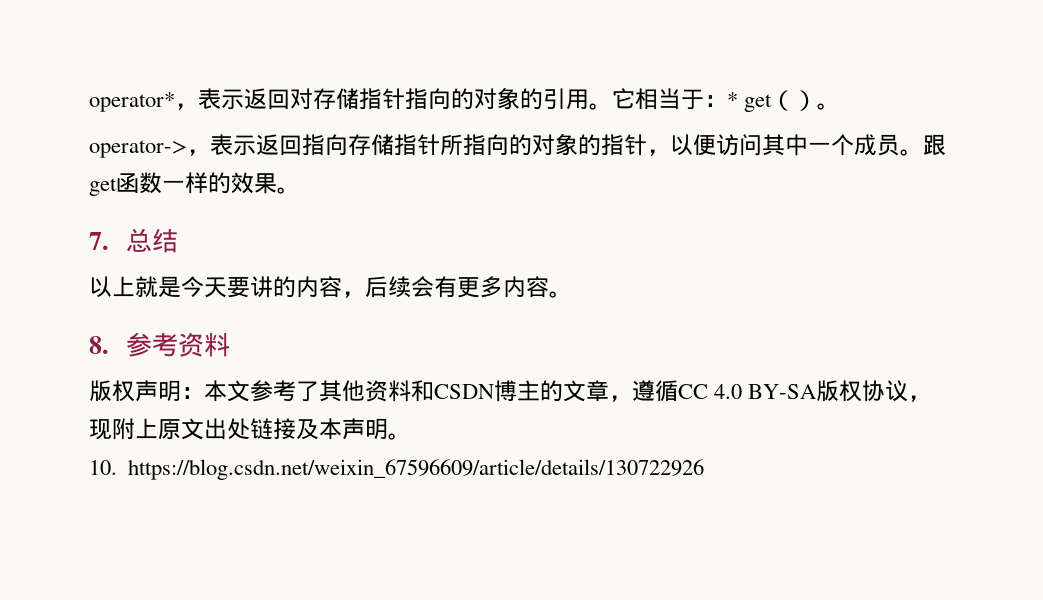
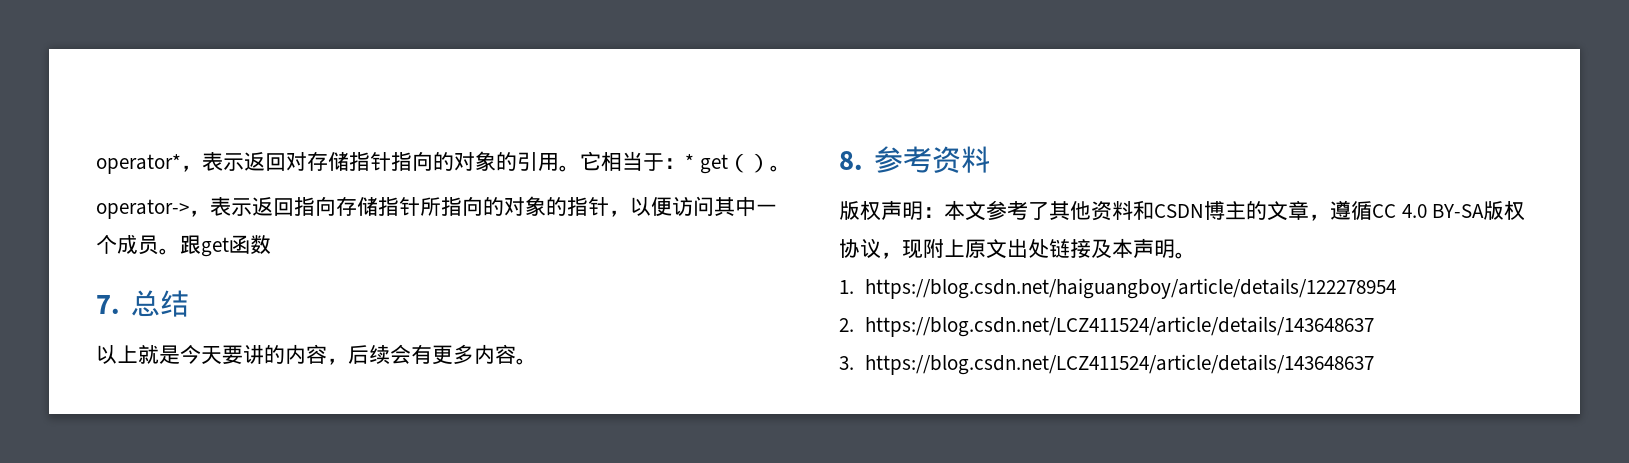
- 跟get函数一样的效果。
+ 跟get函数
- 10. https://blog.csdn.net/weixin_67596609/article/details/130722926
+ 1. https://blog.csdn.net/haiguangboy/article/details/122278954
+ 2. https://blog.csdn.net/LCZ411524/article/details/143648637
+ 3. https://blog.csdn.net/LCZ411524/article/details/143648637

